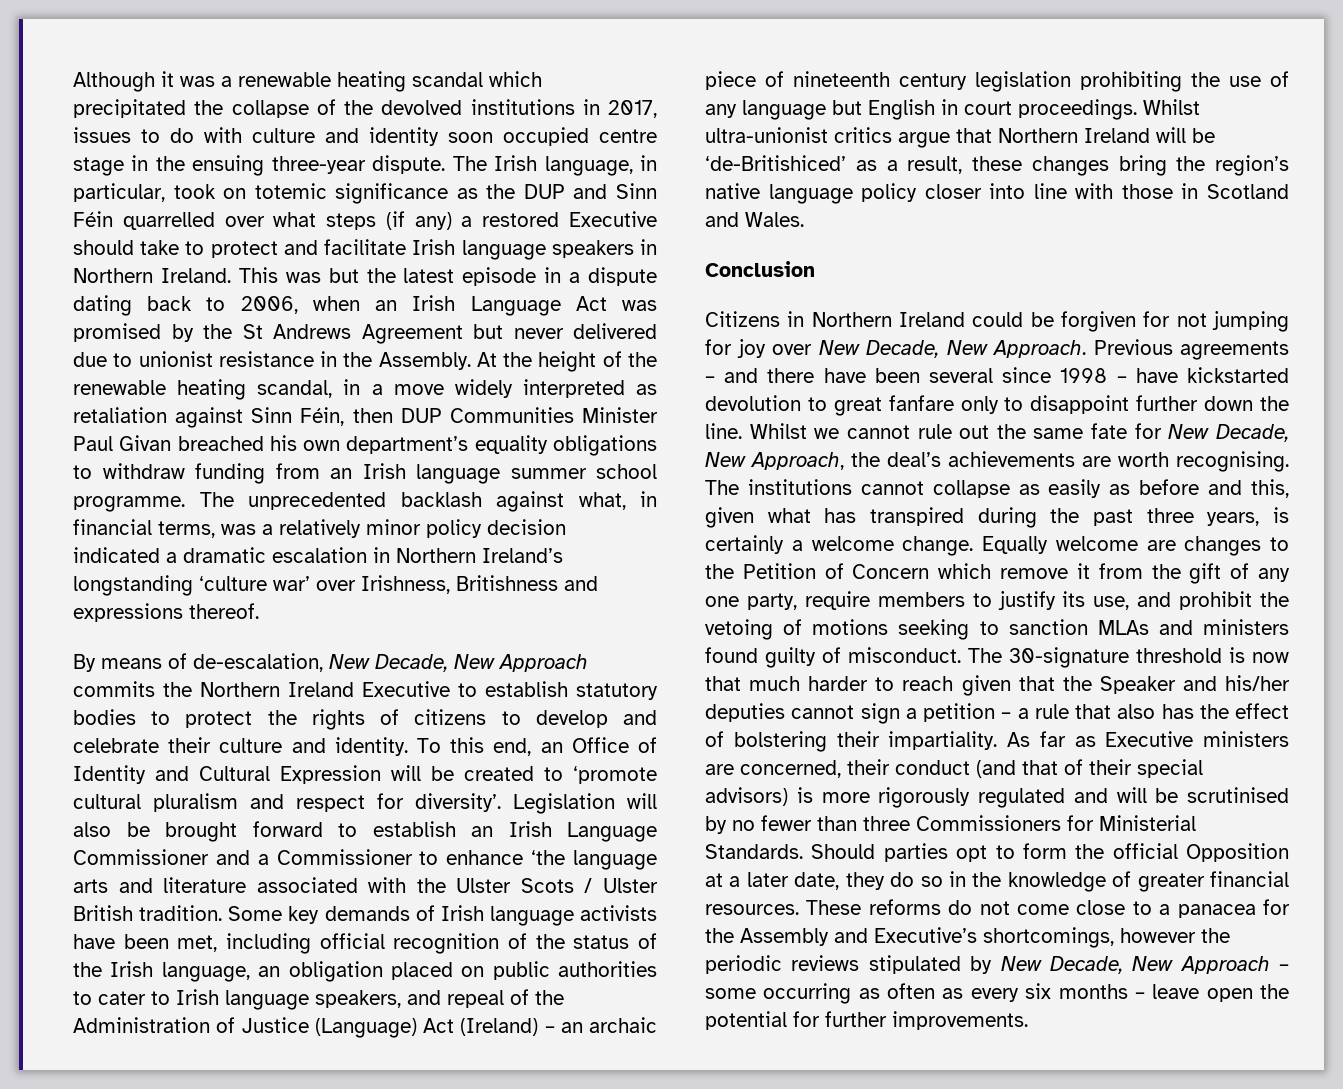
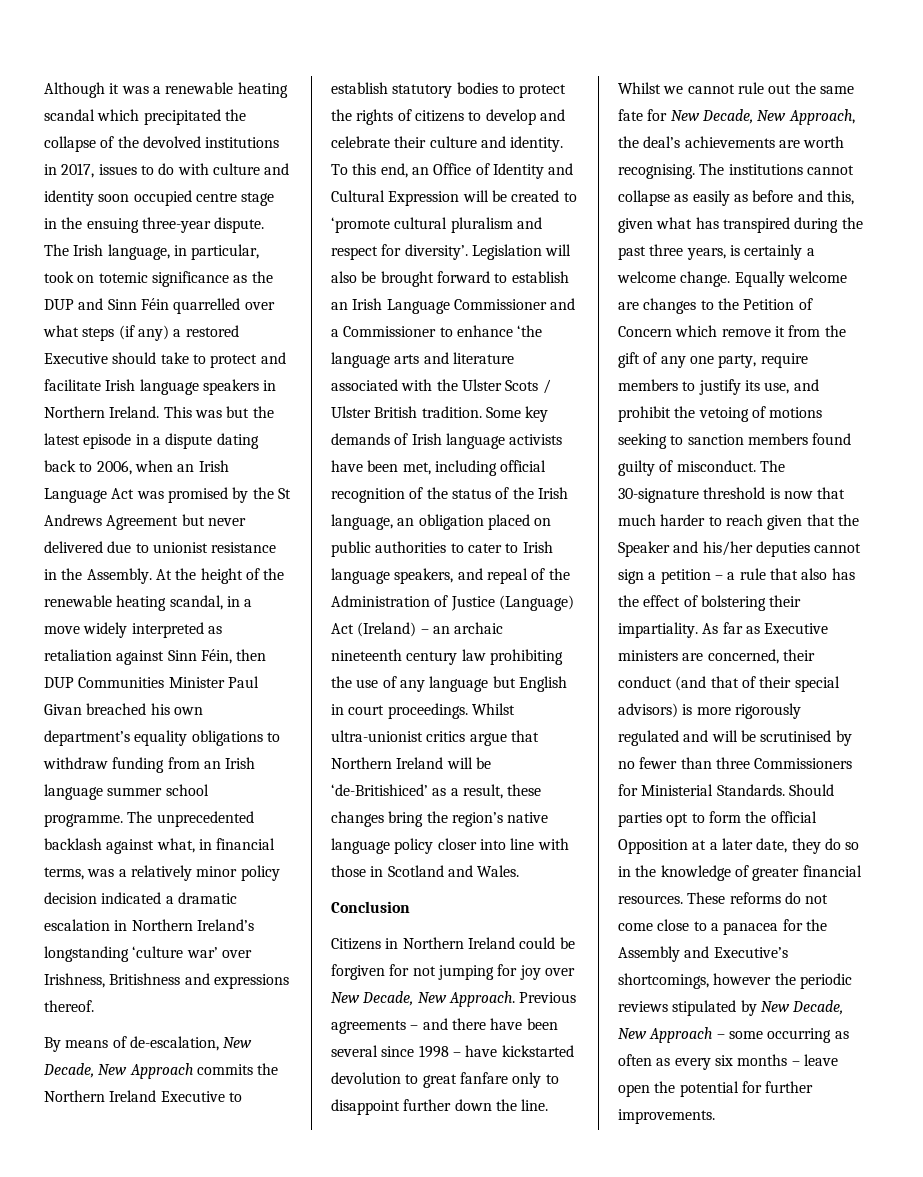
- Some key demands of Irish language activists have been met, including official recognition of the status of the Irish language, an obligation placed on public authorities to cater to Irish language speakers, and repeal of the Administration of Justice (Language) Act (Ireland) – an archaic piece of nineteenth century legislation prohibiting the use of any language but English in court proceedings.
+ Some key demands of Irish language activists have been met, including official recognition of the status of the Irish language, an obligation placed on public authorities to cater to Irish language speakers, and repeal of the Administration of Justice (Language) Act (Ireland) – an archaic nineteenth century law prohibiting the use of any language but English in court proceedings.
- Equally welcome are changes to the Petition of Concern which remove it from the gift of any one party, require members to justify its use, and prohibit the vetoing of motions seeking to sanction MLAs and ministers found guilty of misconduct.
+ Equally welcome are changes to the Petition of Concern which remove it from the gift of any one party, require members to justify its use, and prohibit the vetoing of motions seeking to sanction members found guilty of misconduct.

